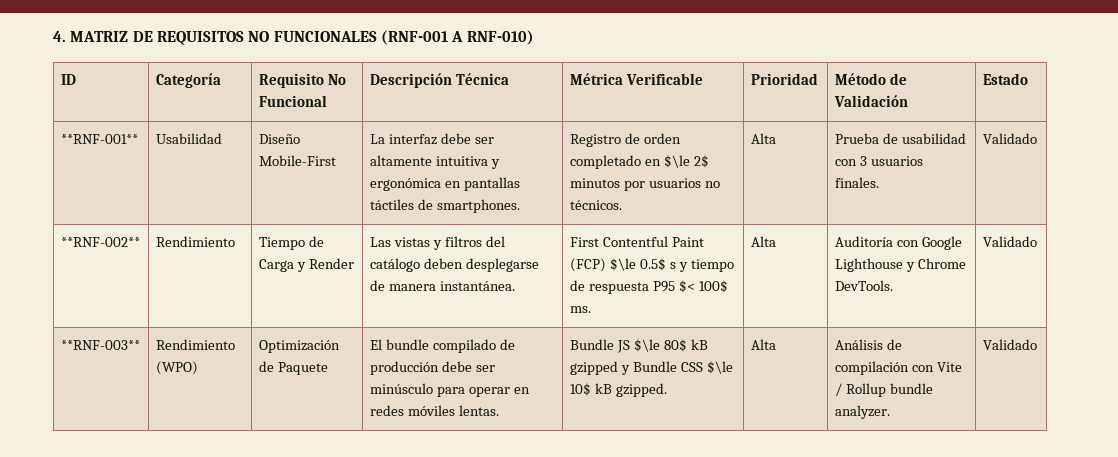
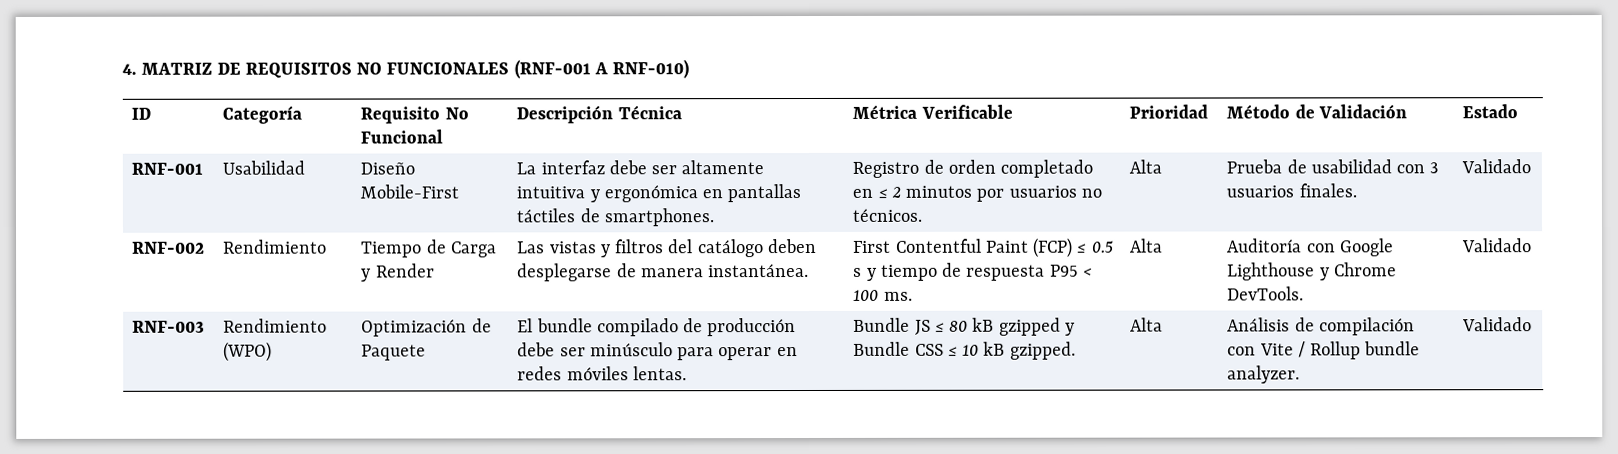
- **RNF-001** | Usabilidad | Diseño Mobile-First | La interfaz debe ser altamente intuitiva y ergonómica en pantallas táctiles de smartphones. | Registro de orden completado en $\le 2$ minutos por usuarios no técnicos. | Alta | Prueba de usabilidad con 3 usuarios finales. | Validado
+ RNF-001 | Usabilidad | Diseño Mobile-First | La interfaz debe ser altamente intuitiva y ergonómica en pantallas táctiles de smartphones. | Registro de orden completado en ≤ 2 minutos por usuarios no técnicos. | Alta | Prueba de usabilidad con 3 usuarios finales. | Validado
- **RNF-002**
+ RNF-002
- First Contentful Paint (FCP) $\le 0.5$ s y tiempo de respuesta P95 $< 100$ ms.
+ First Contentful Paint (FCP) ≤ 0.5 s y tiempo de respuesta P95 < 100 ms.
- **RNF-003**
+ RNF-003
- Bundle JS $\le 80$ kB gzipped y Bundle CSS $\le 10$ kB gzipped.
+ Bundle JS ≤ 80 kB gzipped y Bundle CSS ≤ 10 kB gzipped.

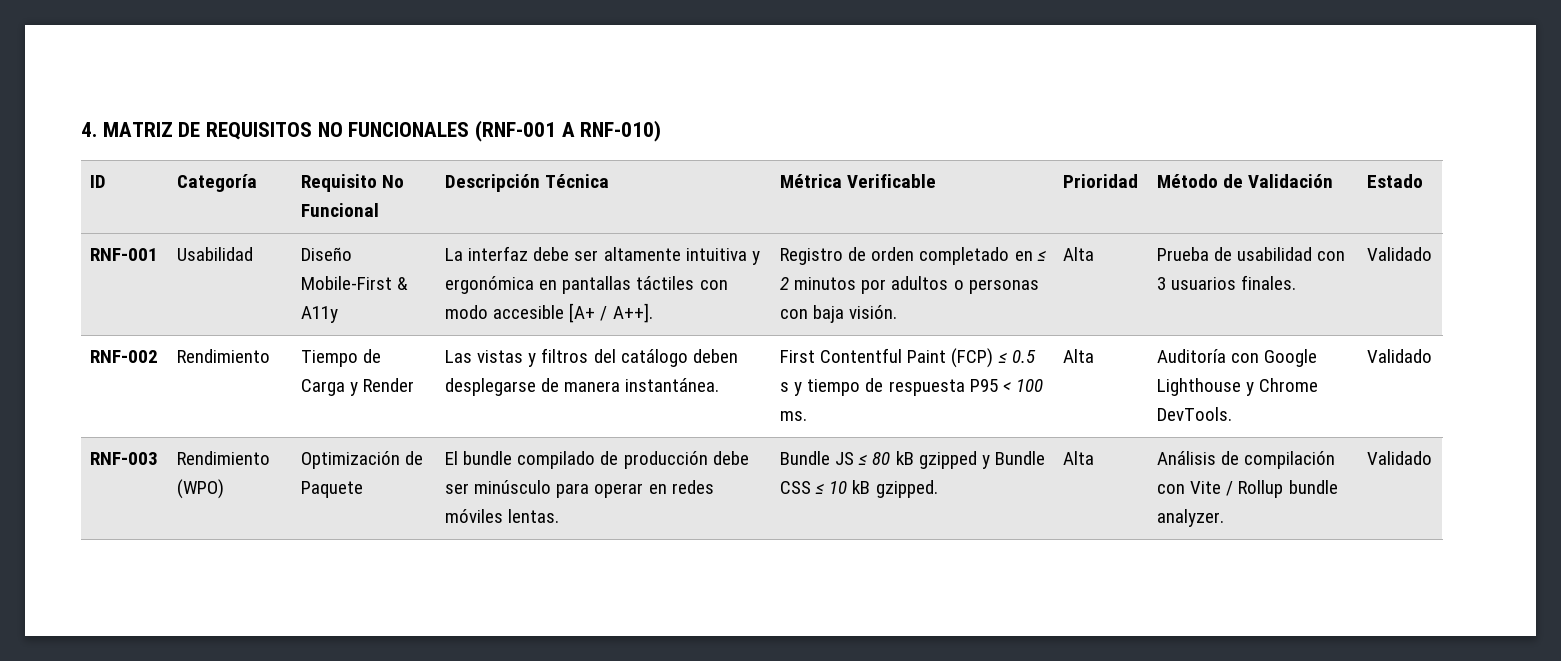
- Diseño Mobile-First
+ Diseño Mobile-First & A11y
- La interfaz debe ser altamente intuitiva y ergonómica en pantallas táctiles de smartphones.
+ La interfaz debe ser altamente intuitiva y ergonómica en pantallas táctiles con modo accesible [A+ / A++].
- Registro de orden completado en ≤ 2 minutos por usuarios no técnicos.
+ Registro de orden completado en ≤ 2 minutos por adultos o personas con baja visión.

